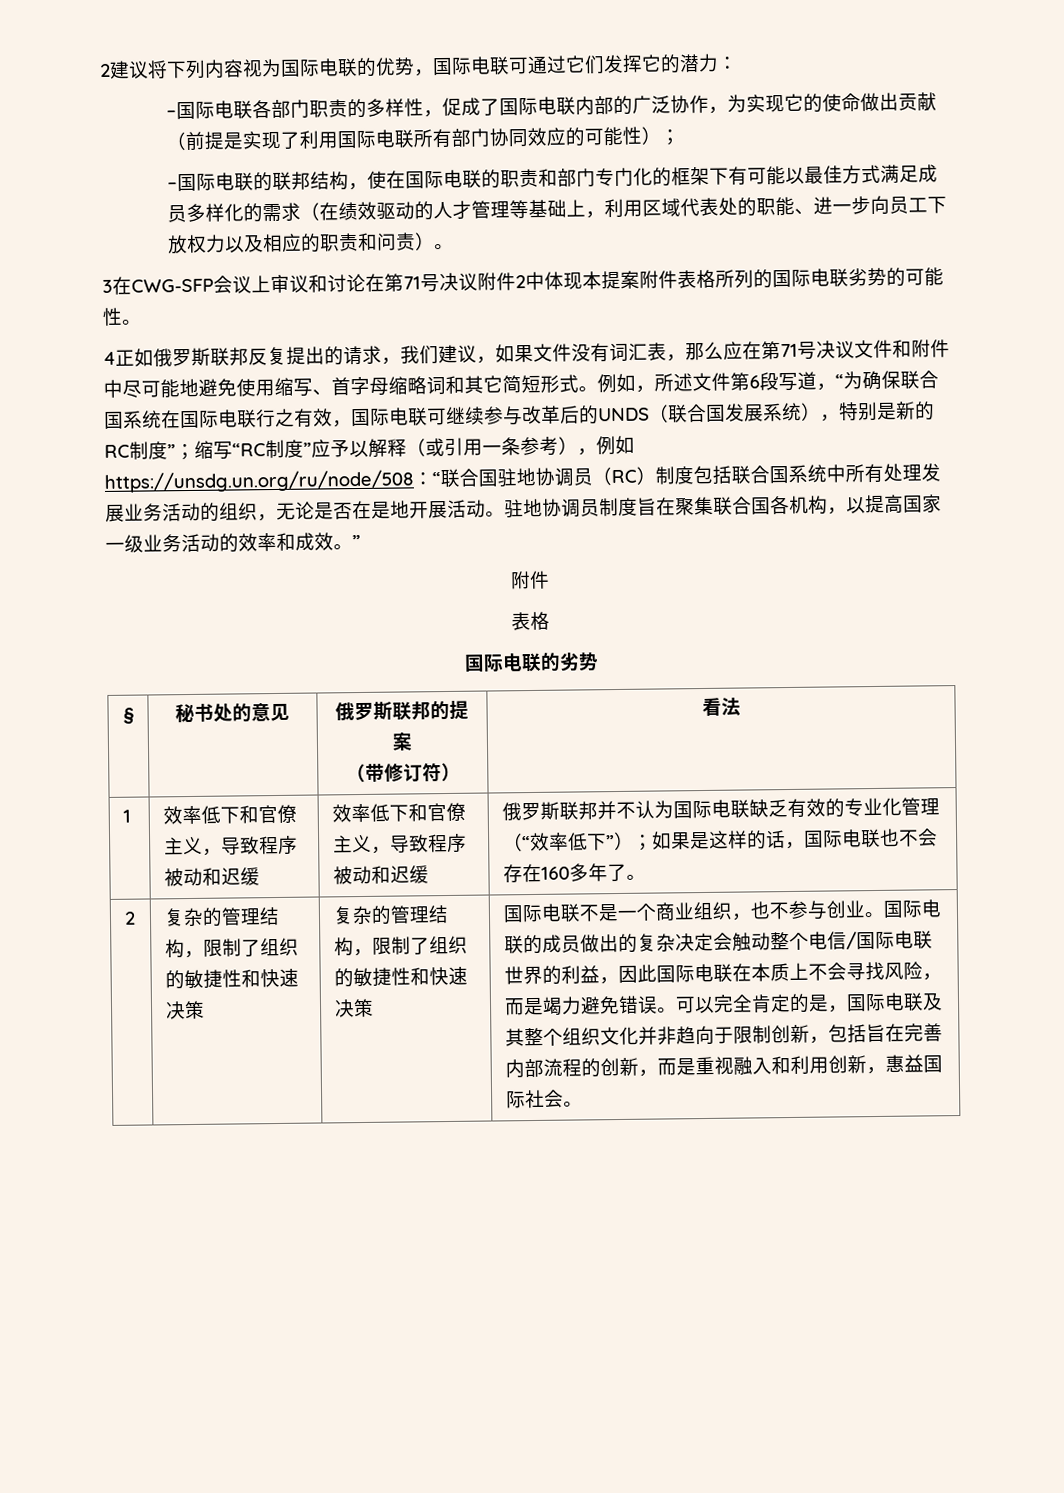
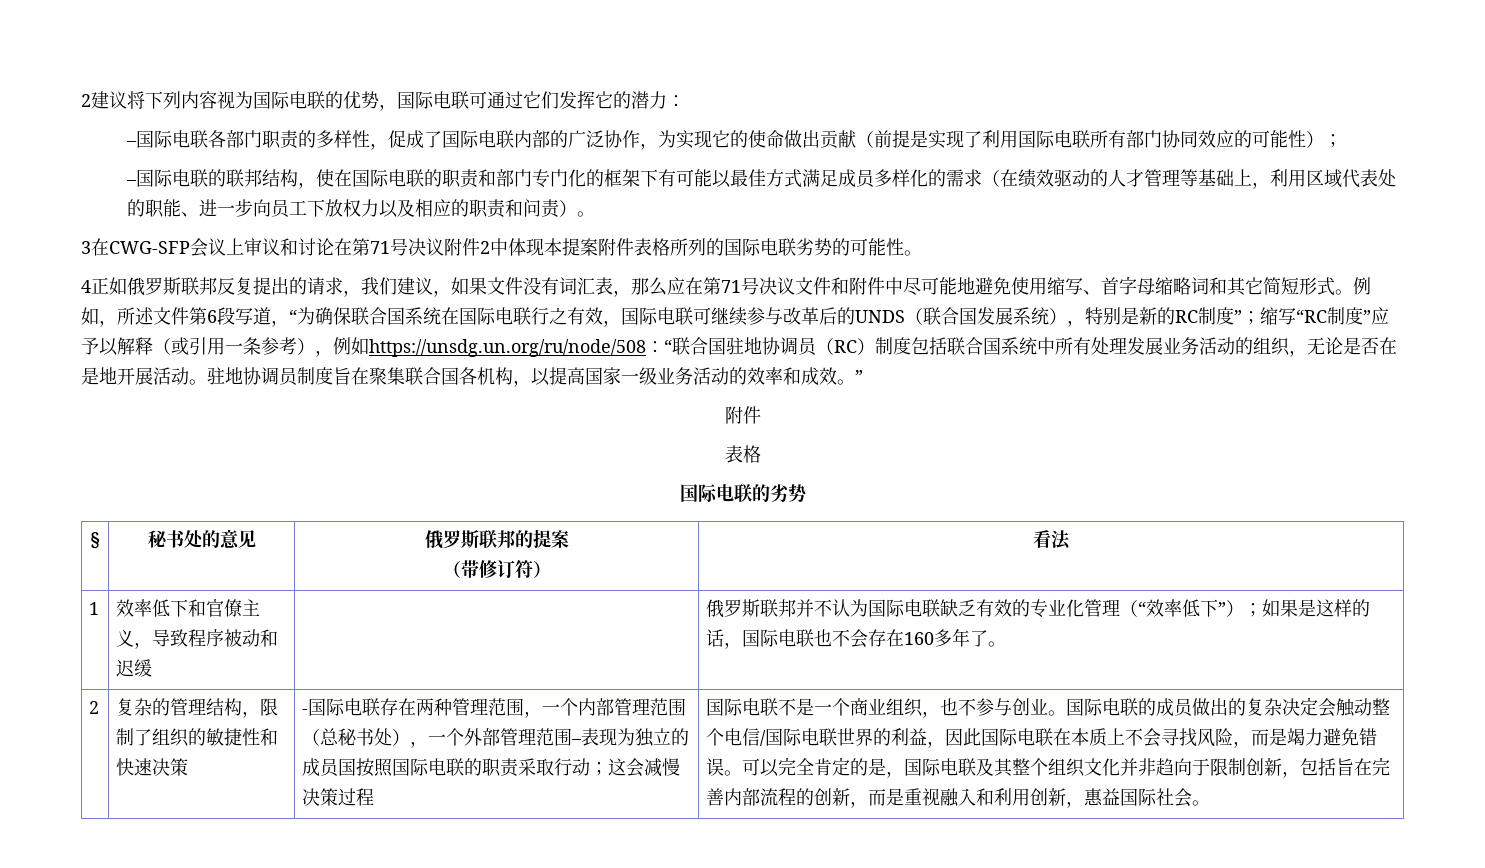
- 效率低下和官僚主义，导致程序被动和迟缓 | 效率低下和官僚主义，导致程序被动和迟缓
+ 效率低下和官僚主义，导致程序被动和迟缓
- 复杂的管理结构，限制了组织的敏捷性和快速决策 | 复杂的管理结构，限制了组织的敏捷性和快速决策
+ 复杂的管理结构，限制了组织的敏捷性和快速决策 | -国际电联存在两种管理范围，一个内部管理范围（总秘书处），一个外部管理范围–表现为独立的成员国按照国际电联的职责采取行动；这会减慢决策过程

